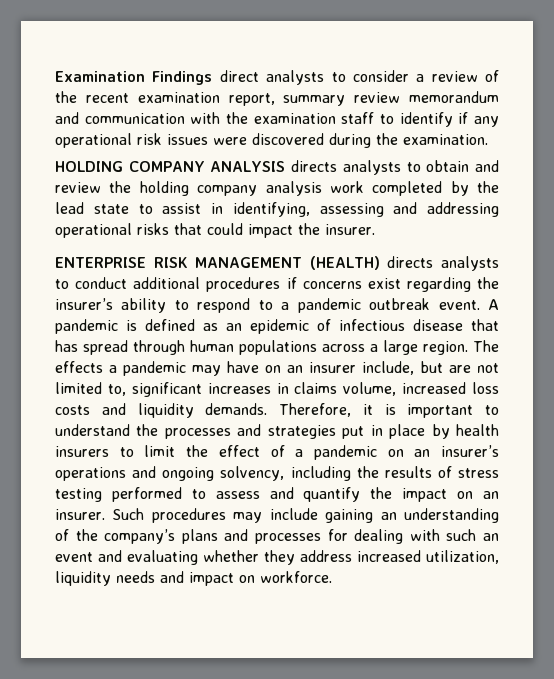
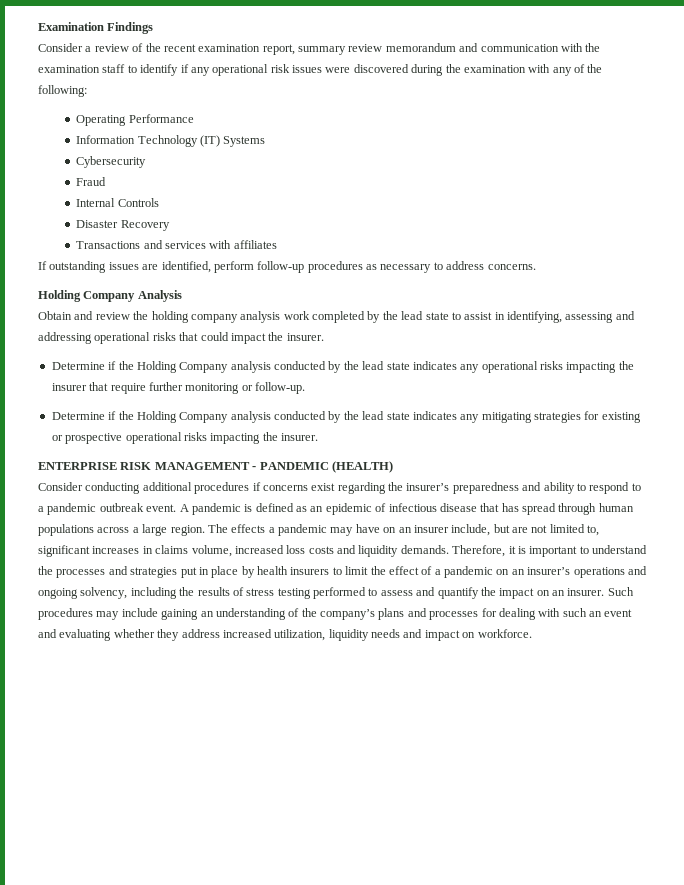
- Examination Findings direct analysts to consider a review of the recent examination report, summary review memorandum and communication with the examination staff to identify if any operational risk issues were discovered during the examination.
- HOLDING COMPANY ANALYSIS directs analysts to obtain and review the holding company analysis work completed by the lead state to assist in identifying, assessing and addressing operational risks that could impact the insurer.
+ Examination Findings
+ Consider a review of the recent examination report, summary review memorandum and communication with the examination staff to identify if any operational risk issues were discovered during the examination with any of the following:
+ Operating Performance
+ Information Technology (IT) Systems
+ Cybersecurity
+ Fraud
+ Internal Controls
+ Disaster Recovery
+ Transactions and services with affiliates
+ If outstanding issues are identified, perform follow-up procedures as necessary to address concerns.
+ Holding Company Analysis
+ Obtain and review the holding company analysis work completed by the lead state to assist in identifying, assessing and addressing operational risks that could impact the insurer.
+ Determine if the Holding Company analysis conducted by the lead state indicates any operational risks impacting the insurer that require further monitoring or follow-up.
+ Determine if the Holding Company analysis conducted by the lead state indicates any mitigating strategies for existing or prospective operational risks impacting the insurer.
- ENTERPRISE RISK MANAGEMENT (HEALTH) directs analysts to conduct additional procedures if concerns exist regarding the insurer’s ability to respond to a pandemic outbreak event.
+ ENTERPRISE RISK MANAGEMENT - PANDEMIC (HEALTH)
+ Consider conducting additional procedures if concerns exist regarding the insurer’s preparedness and ability to respond to a pandemic outbreak event.

